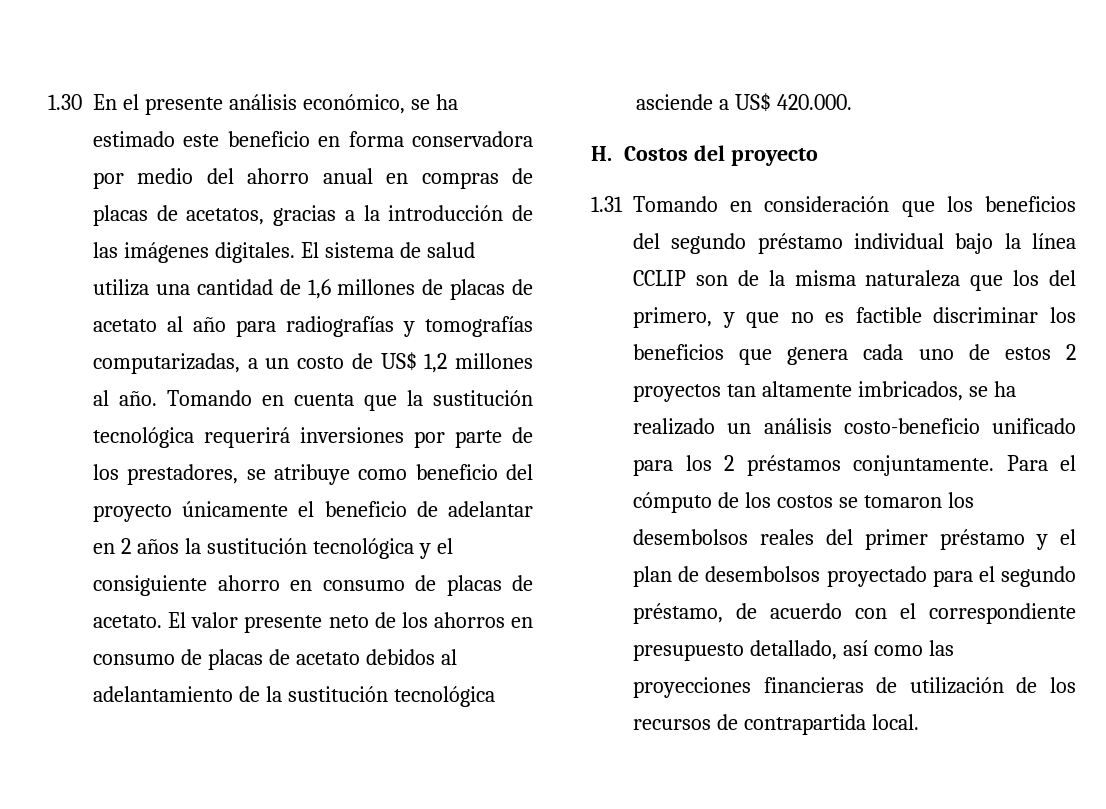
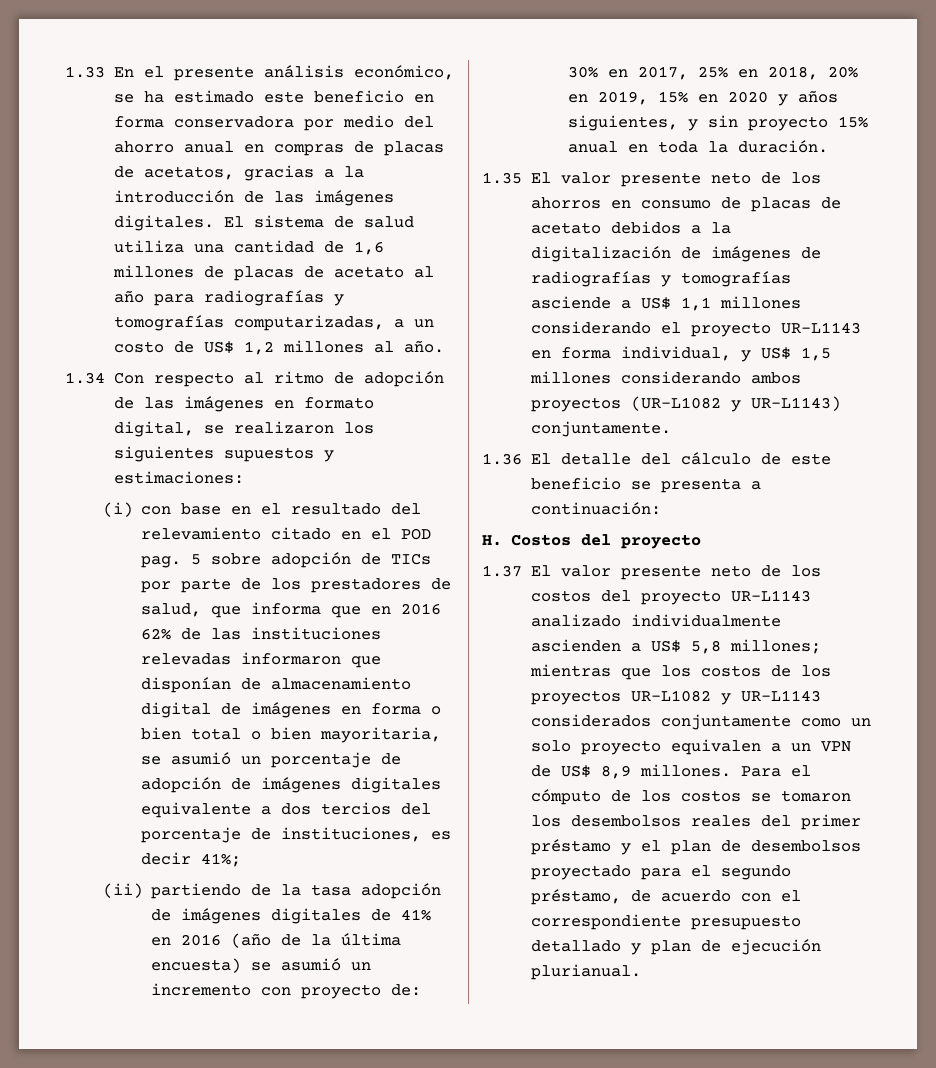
- 1.30 En el presente análisis económico, se ha estimado este beneficio en forma conservadora por medio del ahorro anual en compras de placas de acetatos, gracias a la introducción de las imágenes digitales.
+ 1.33 En el presente análisis económico, se ha estimado este beneficio en forma conservadora por medio del ahorro anual en compras de placas de acetatos, gracias a la introducción de las imágenes digitales.
- El sistema de salud utiliza una cantidad de 1,6 millones de placas de acetato al año para radiografías y tomografías computarizadas, a un costo de US$ 1,2 millones al año. Tomando en cuenta que la sustitución tecnológica requerirá inversiones por parte de los prestadores, se atribuye como beneficio del proyecto únicamente el beneficio de adelantar en 2 años la sustitución tecnológica y el consiguiente ahorro en consumo de placas de acetato. El valor presente neto de los ahorros en consumo de placas de acetato debidos al adelantamiento de la sustitución tecnológica asciende a US$ 420.000.
+ El sistema de salud utiliza una cantidad de 1,6 millones de placas de acetato al año para radiografías y tomografías computarizadas, a un costo de US$ 1,2 millones al año.
+ 1.34 Con respecto al ritmo de adopción de las imágenes en formato digital, se realizaron los siguientes supuestos y estimaciones:
+ (i) con base en el resultado del relevamiento citado en el POD pag. 5 sobre adopción de TICs por parte de los prestadores de salud, que informa que en 2016 62% de las instituciones relevadas informaron que disponían de almacenamiento digital de imágenes en forma o bien total o bien mayoritaria, se asumió un porcentaje de adopción de imágenes digitales equivalente a dos tercios del porcentaje de instituciones, es decir 41%;
+ (ii) partiendo de la tasa adopción de imágenes digitales de 41% en 2016 (año de la última encuesta) se asumió un incremento con proyecto de: 30% en 2017, 25% en 2018, 20% en 2019, 15% en 2020 y años siguientes, y sin proyecto 15% anual en toda la duración.
+ 1.35 El valor presente neto de los ahorros en consumo de placas de acetato debidos a la digitalización de imágenes de radiografías y tomografías asciende a US$ 1,1 millones considerando el proyecto UR-L1143 en forma individual, y US$ 1,5 millones considerando ambos proyectos (UR-L1082 y UR-L1143) conjuntamente.
+ 1.36 El detalle del cálculo de este beneficio se presenta a continuación:
  H. Costos del proyecto
- 1.31 Tomando en consideración que los beneficios del segundo préstamo individual bajo la línea CCLIP son de la misma naturaleza que los del primero, y que no es factible discriminar los beneficios que genera cada uno de estos 2 proyectos tan altamente imbricados, se ha realizado un análisis costo-beneficio unificado para los 2 préstamos conjuntamente.
+ 1.37 El valor presente neto de los costos del proyecto UR-L1143 analizado individualmente ascienden a US$ 5,8 millones; mientras que los costos de los proyectos UR-L1082 y UR-L1143 considerados conjuntamente como un solo proyecto equivalen a un VPN de US$ 8,9 millones.
- Para el cómputo de los costos se tomaron los desembolsos reales del primer préstamo y el plan de desembolsos proyectado para el segundo préstamo, de acuerdo con el correspondiente presupuesto detallado, así como las proyecciones financieras de utilización de los recursos de contrapartida local.
+ Para el cómputo de los costos se tomaron los desembolsos reales del primer préstamo y el plan de desembolsos proyectado para el segundo préstamo, de acuerdo con el correspondiente presupuesto detallado y plan de ejecución plurianual.

